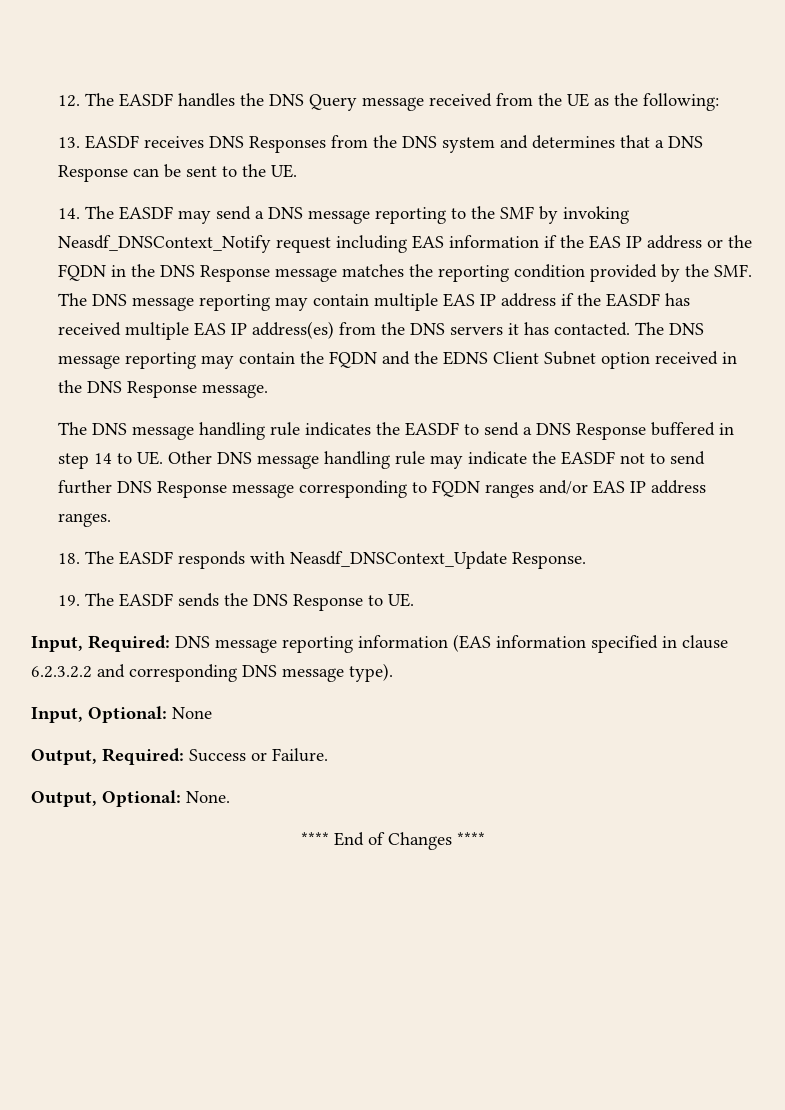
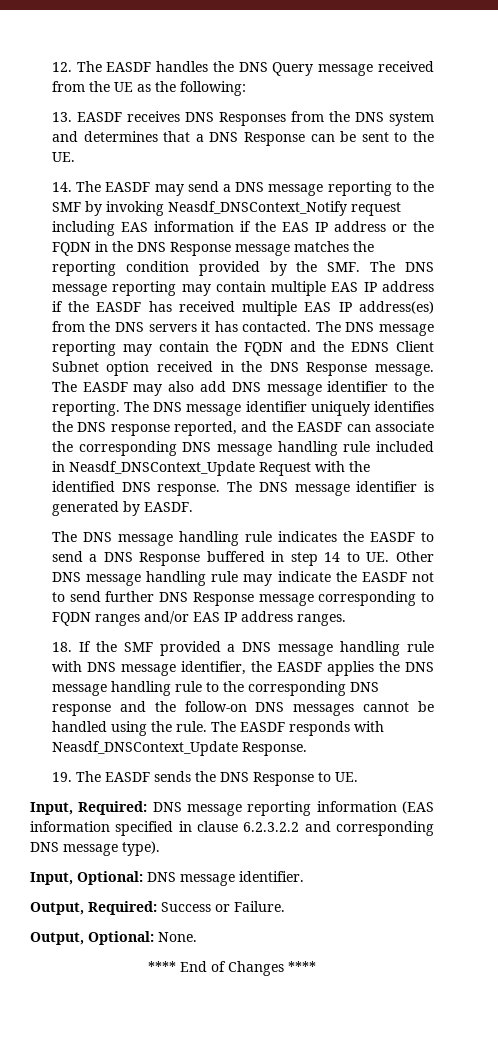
+ The EASDF may also add DNS message identifier to the reporting. The DNS message identifier uniquely identifies the DNS response reported, and the EASDF can associate the corresponding DNS message handling rule included in Neasdf_DNSContext_Update Request with the identified DNS response. The DNS message identifier is generated by EASDF.
- 18. The EASDF responds with Neasdf_DNSContext_Update Response.
+ 18. If the SMF provided a DNS message handling rule with DNS message identifier, the EASDF applies the DNS message handling rule to the corresponding DNS response and the follow-on DNS messages cannot be handled using the rule. The EASDF responds with Neasdf_DNSContext_Update Response.
- Input, Optional: None
+ Input, Optional: DNS message identifier.

